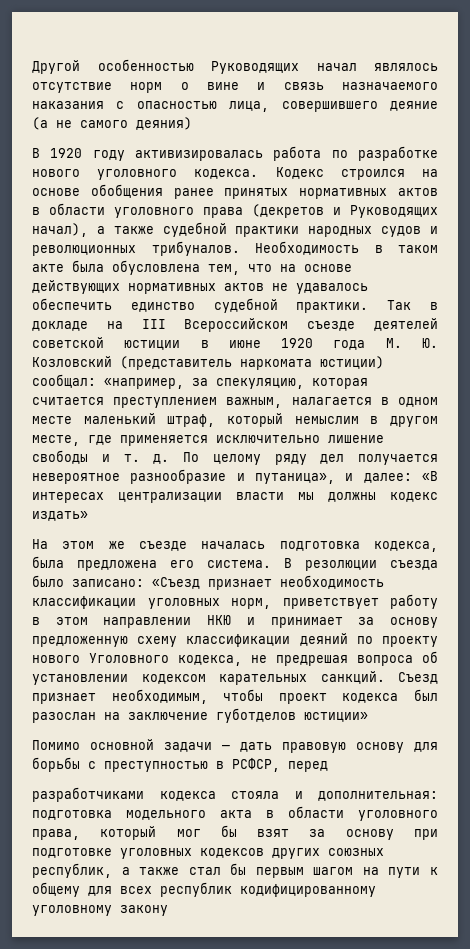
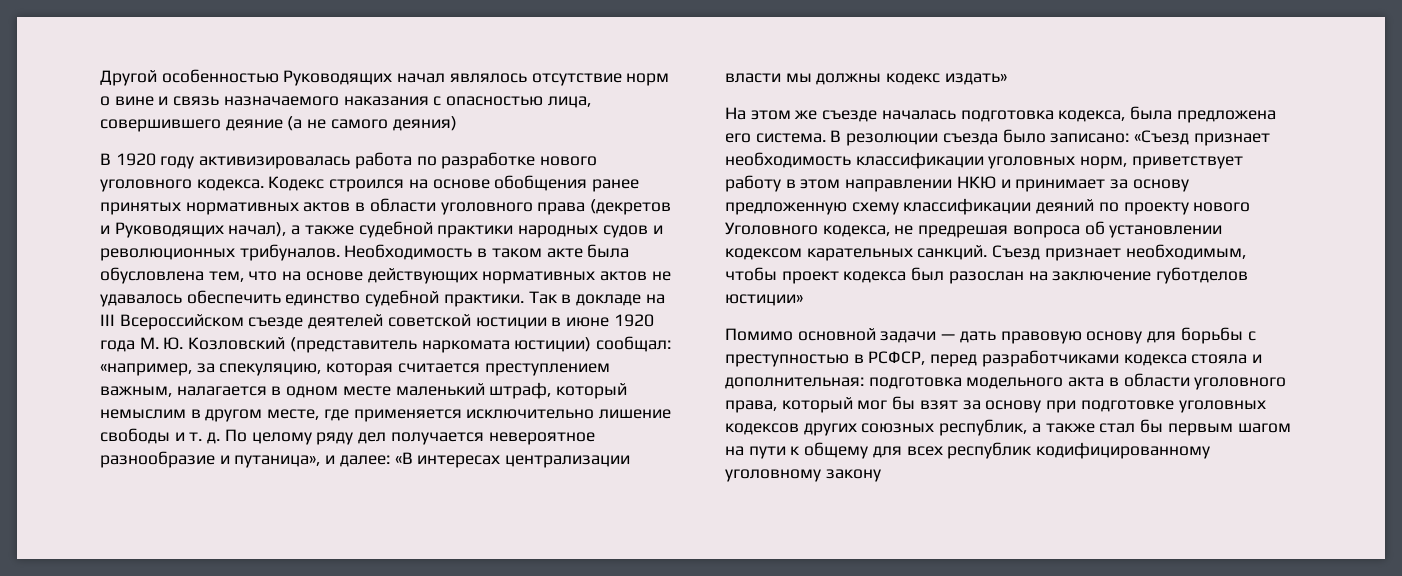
- Помимо основной задачи — дать правовую основу для борьбы с преступностью в РСФСР, перед
- разработчиками кодекса стояла и дополнительная: подготовка модельного акта в области уголовного права, который мог бы взят за основу при подготовке уголовных кодексов других союзных республик, а также стал бы первым шагом на пути к общему для всех республик кодифицированному уголовному закону
+ Помимо основной задачи — дать правовую основу для борьбы с преступностью в РСФСР, перед разработчиками кодекса стояла и дополнительная: подготовка модельного акта в области уголовного права, который мог бы взят за основу при подготовке уголовных кодексов других союзных республик, а также стал бы первым шагом на пути к общему для всех республик кодифицированному уголовному закону

